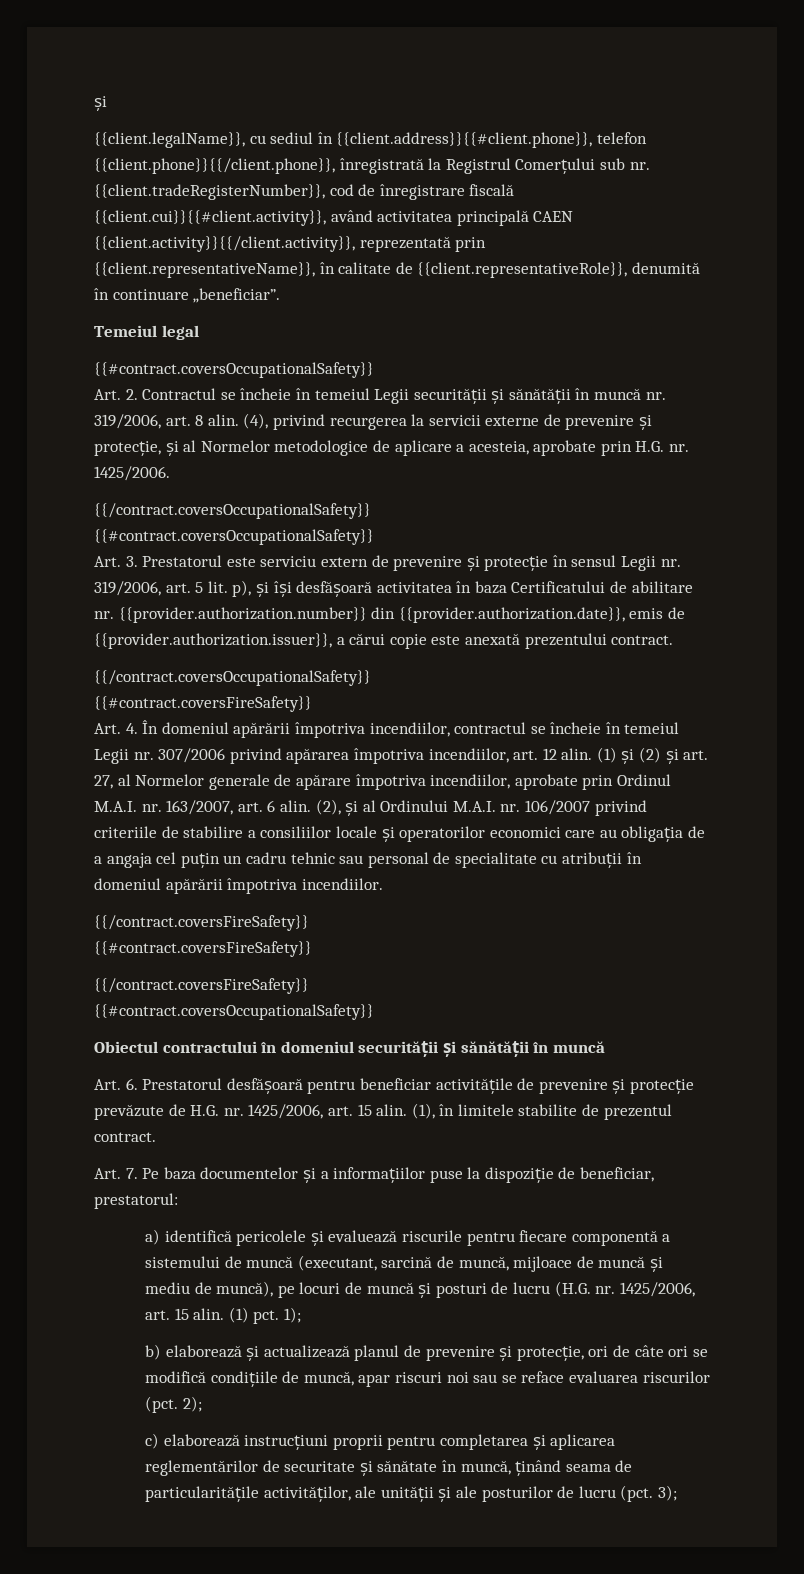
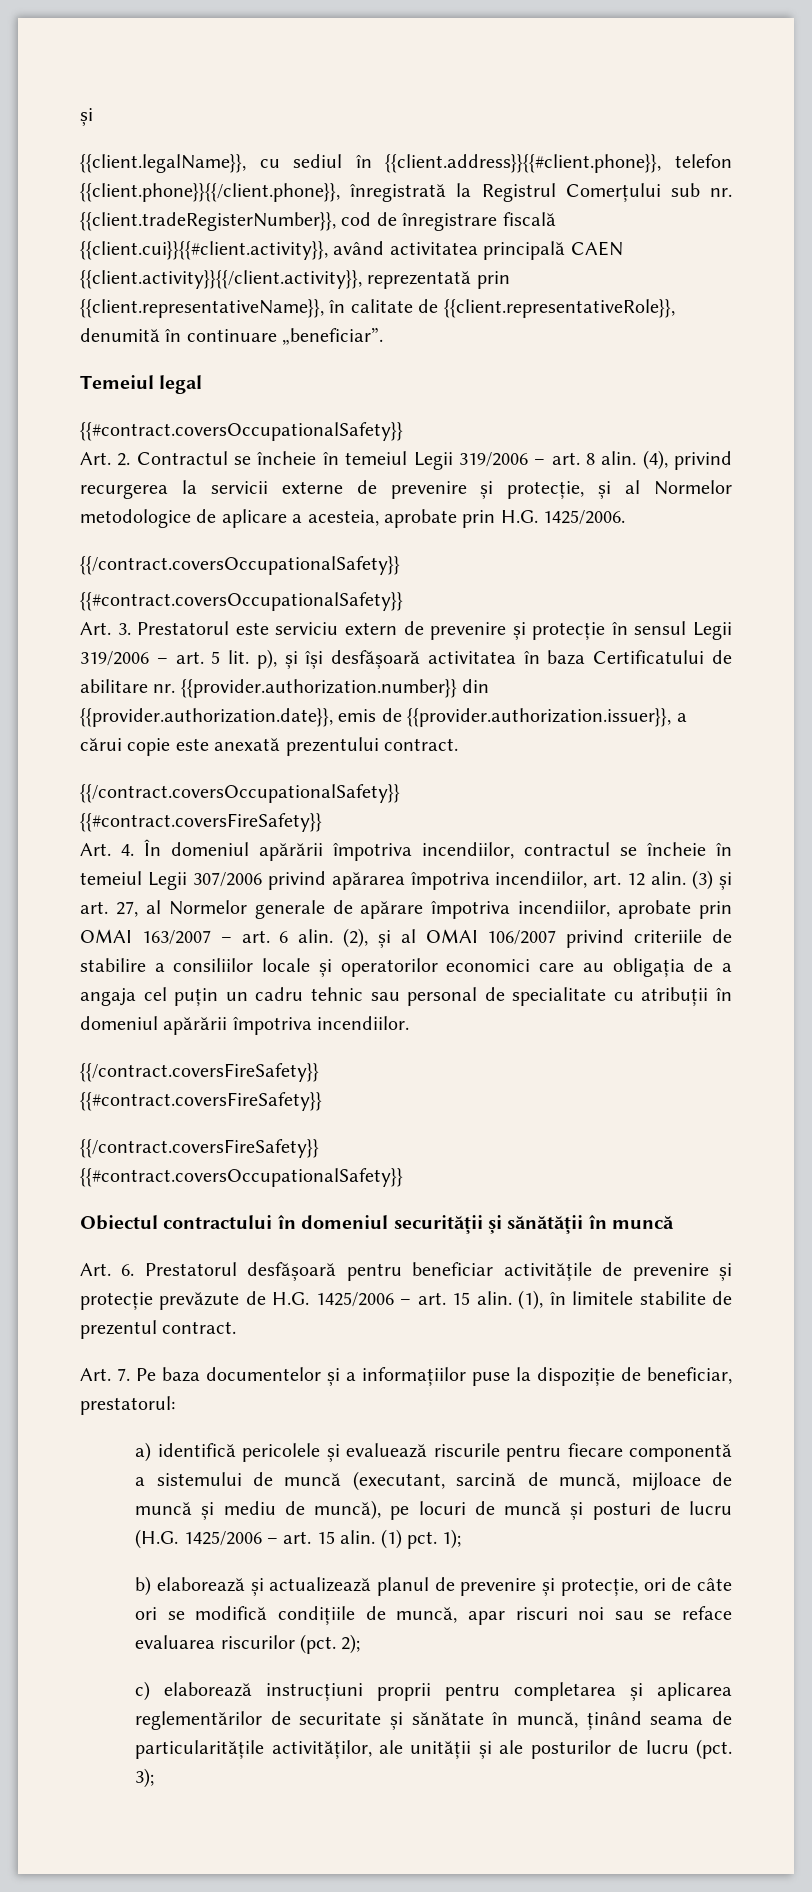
- Art. 2. Contractul se încheie în temeiul Legii securității și sănătății în muncă nr. 319/2006, art. 8 alin.
+ Art. 2. Contractul se încheie în temeiul Legii 319/2006 – art. 8 alin.
- (4), privind recurgerea la servicii externe de prevenire și protecție, și al Normelor metodologice de aplicare a acesteia, aprobate prin H.G. nr. 1425/2006.
+ (4), privind recurgerea la servicii externe de prevenire și protecție, și al Normelor metodologice de aplicare a acesteia, aprobate prin H.G. 1425/2006.
- Art. 3. Prestatorul este serviciu extern de prevenire și protecție în sensul Legii nr. 319/2006, art. 5 lit. p), și își desfășoară activitatea în baza Certificatului de abilitare nr. {{provider.authorization.number}} din {{provider.authorization.date}}, emis de {{provider.authorization.issuer}}, a cărui copie este anexată prezentului contract.
+ Art. 3. Prestatorul este serviciu extern de prevenire și protecție în sensul Legii 319/2006 – art. 5 lit. p), și își desfășoară activitatea în baza Certificatului de abilitare nr. {{provider.authorization.number}} din {{provider.authorization.date}}, emis de {{provider.authorization.issuer}}, a cărui copie este anexată prezentului contract.
- Art. 4. În domeniul apărării împotriva incendiilor, contractul se încheie în temeiul Legii nr. 307/2006 privind apărarea împotriva incendiilor, art. 12 alin.
+ Art. 4. În domeniul apărării împotriva incendiilor, contractul se încheie în temeiul Legii 307/2006 privind apărarea împotriva incendiilor, art. 12 alin.
- (1) și (2) și art. 27, al Normelor generale de apărare împotriva incendiilor, aprobate prin Ordinul M.A.I. nr. 163/2007, art. 6 alin.
+ (3) și art. 27, al Normelor generale de apărare împotriva incendiilor, aprobate prin OMAI 163/2007 – art. 6 alin.
- (2), și al Ordinului M.A.I. nr. 106/2007 privind criteriile de stabilire a consiliilor locale și operatorilor economici care au obligația de a angaja cel puțin un cadru tehnic sau personal de specialitate cu atribuții în domeniul apărării împotriva incendiilor.
+ (2), și al OMAI 106/2007 privind criteriile de stabilire a consiliilor locale și operatorilor economici care au obligația de a angaja cel puțin un cadru tehnic sau personal de specialitate cu atribuții în domeniul apărării împotriva incendiilor.
- Art. 6. Prestatorul desfășoară pentru beneficiar activitățile de prevenire și protecție prevăzute de H.G. nr. 1425/2006, art. 15 alin.
+ Art. 6. Prestatorul desfășoară pentru beneficiar activitățile de prevenire și protecție prevăzute de H.G. 1425/2006 – art. 15 alin.
- a) identifică pericolele și evaluează riscurile pentru fiecare componentă a sistemului de muncă (executant, sarcină de muncă, mijloace de muncă și mediu de muncă), pe locuri de muncă și posturi de lucru (H.G. nr. 1425/2006, art. 15 alin.
+ a) identifică pericolele și evaluează riscurile pentru fiecare componentă a sistemului de muncă (executant, sarcină de muncă, mijloace de muncă și mediu de muncă), pe locuri de muncă și posturi de lucru (H.G. 1425/2006 – art. 15 alin.

